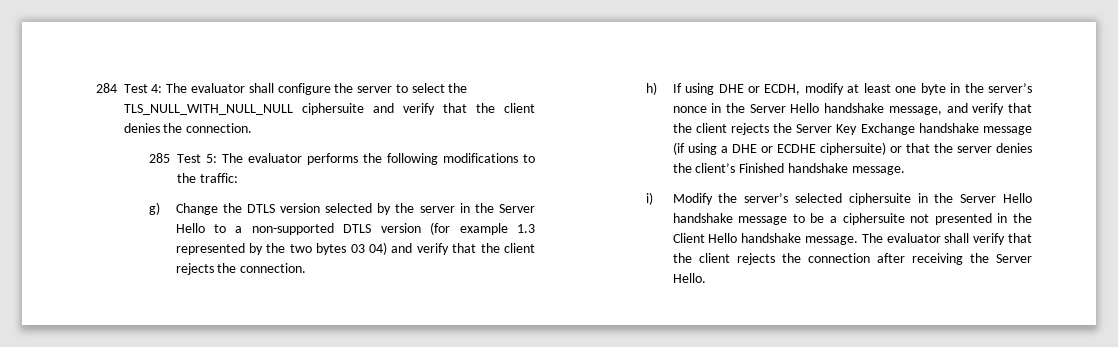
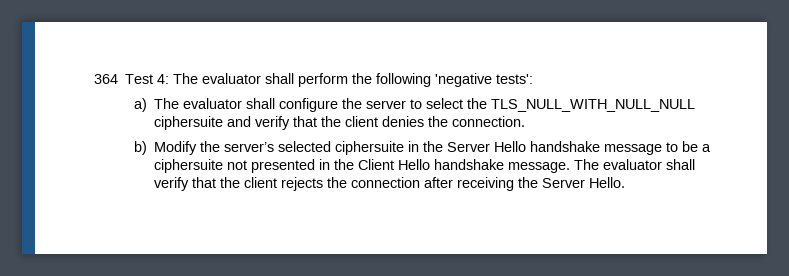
- 284 Test 4: The evaluator shall configure the server to select the TLS_NULL_WITH_NULL_NULL ciphersuite and verify that the client denies the connection.
+ 364 Test 4: The evaluator shall perform the following 'negative tests':
+ a) The evaluator shall configure the server to select the TLS_NULL_WITH_NULL_NULL ciphersuite and verify that the client denies the connection.
- 285 Test 5: The evaluator performs the following modifications to the traffic:
- g) Change the DTLS version selected by the server in the Server Hello to a non-supported DTLS version (for example 1.3 represented by the two bytes 03 04) and verify that the client rejects the connection.
- h) If using DHE or ECDH, modify at least one byte in the server’s nonce in the Server Hello handshake message, and verify that the client rejects the Server Key Exchange handshake message (if using a DHE or ECDHE ciphersuite) or that the server denies the client’s Finished handshake message.
- i) Modify the server’s selected ciphersuite in the Server Hello handshake message to be a ciphersuite not presented in the Client Hello handshake message.
+ b) Modify the server’s selected ciphersuite in the Server Hello handshake message to be a ciphersuite not presented in the Client Hello handshake message.

